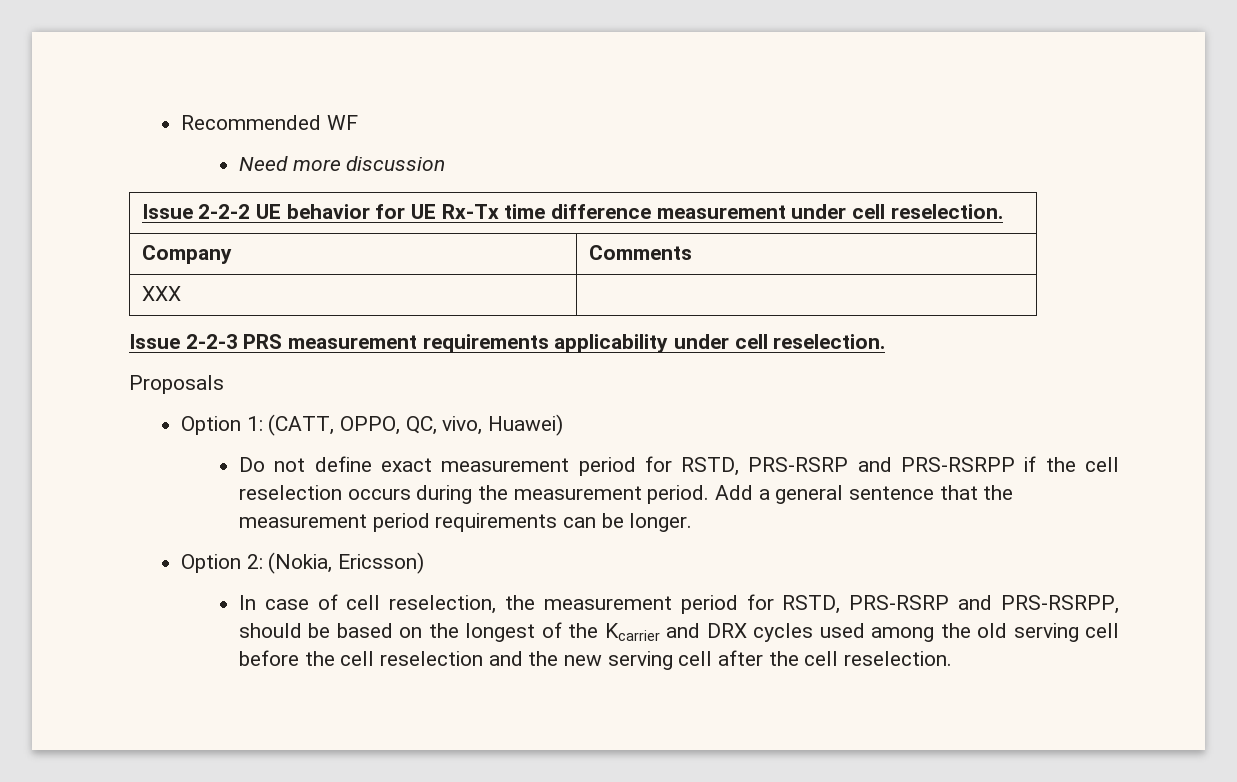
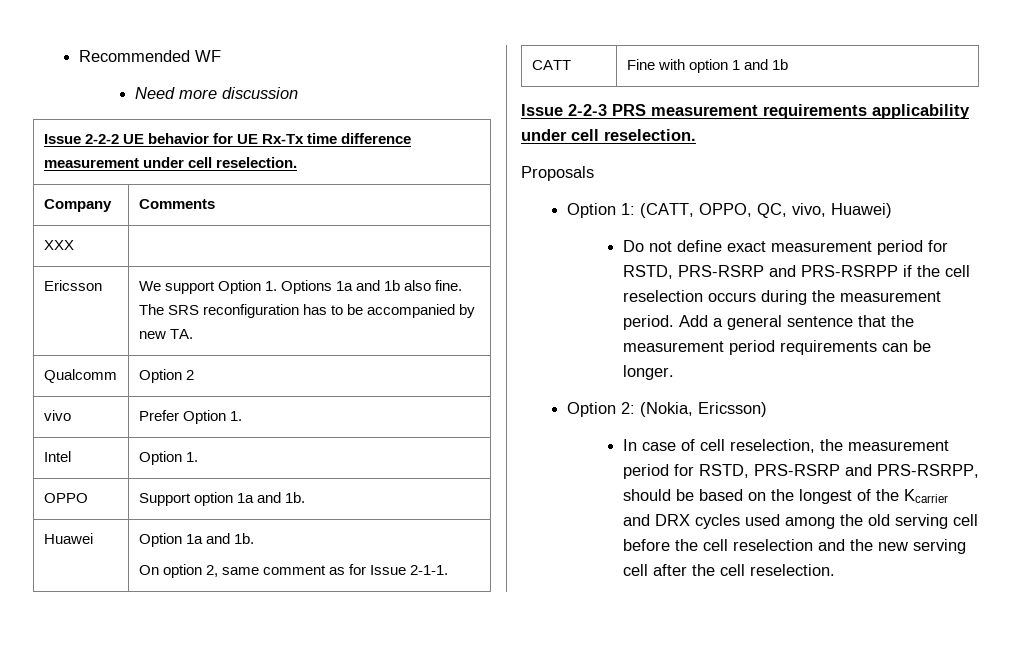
+ Ericsson | We support Option 1. Options 1a and 1b also fine. The SRS reconfiguration has to be accompanied by new TA.
+ Qualcomm | Option 2
+ vivo | Prefer Option 1.
+ Intel | Option 1.
+ OPPO | Support option 1a and 1b.
+ Huawei | Option 1a and 1b.
+ On option 2, same comment as for Issue 2-1-1.
+ CATT | Fine with option 1 and 1b

